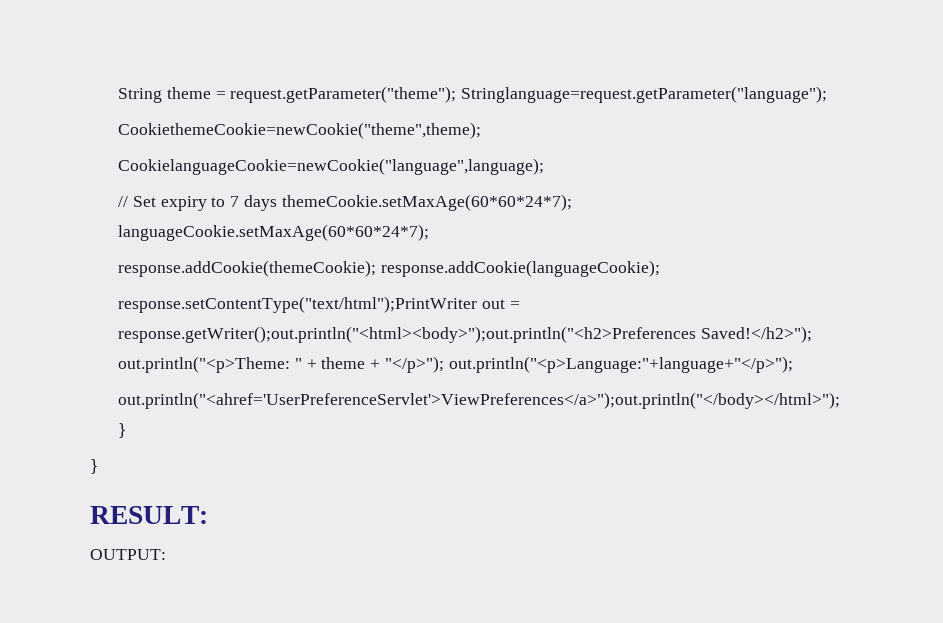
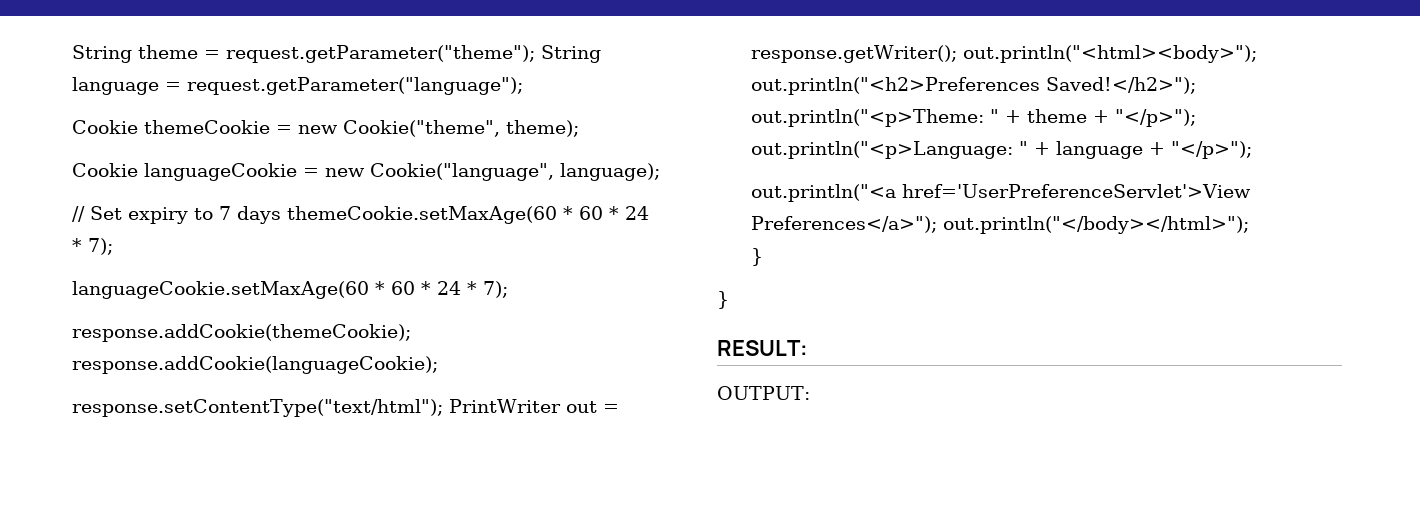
- String theme = request.getParameter("theme"); Stringlanguage=request.getParameter("language");
- CookiethemeCookie=newCookie("theme",theme);
- CookielanguageCookie=newCookie("language",language);
+ String theme = request.getParameter("theme"); String language = request.getParameter("language");
+ Cookie themeCookie = new Cookie("theme", theme);
+ Cookie languageCookie = new Cookie("language", language);
- // Set expiry to 7 days themeCookie.setMaxAge(60*60*24*7);
- languageCookie.setMaxAge(60*60*24*7);
+ // Set expiry to 7 days themeCookie.setMaxAge(60 * 60 * 24 * 7);
+ languageCookie.setMaxAge(60 * 60 * 24 * 7);
  response.addCookie(themeCookie); response.addCookie(languageCookie);
- response.setContentType("text/html");PrintWriter out = response.getWriter();out.println("<html><body>");out.println("<h2>Preferences Saved!</h2>"); out.println("<p>Theme: " + theme + "</p>"); out.println("<p>Language:"+language+"</p>");
- out.println("<ahref='UserPreferenceServlet'>ViewPreferences</a>");out.println("</body></html>");
+ response.setContentType("text/html"); PrintWriter out = response.getWriter(); out.println("<html><body>"); out.println("<h2>Preferences Saved!</h2>"); out.println("<p>Theme: " + theme + "</p>"); out.println("<p>Language: " + language + "</p>");
+ out.println("<a href='UserPreferenceServlet'>View Preferences</a>"); out.println("</body></html>");

